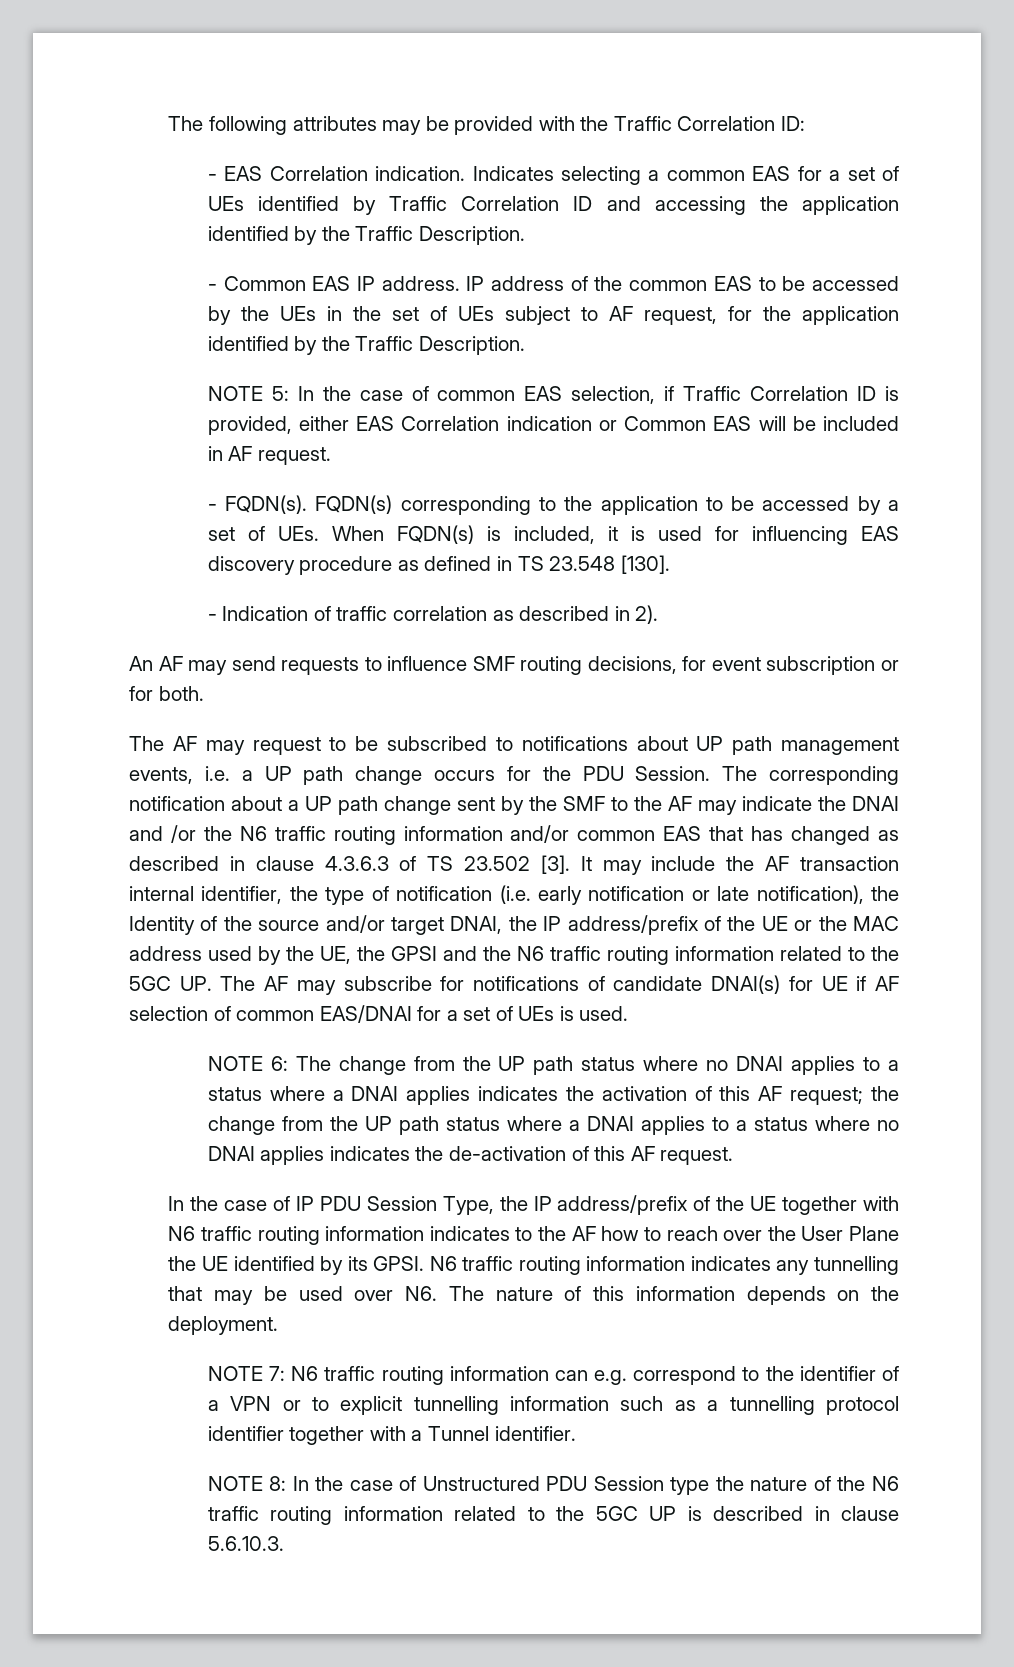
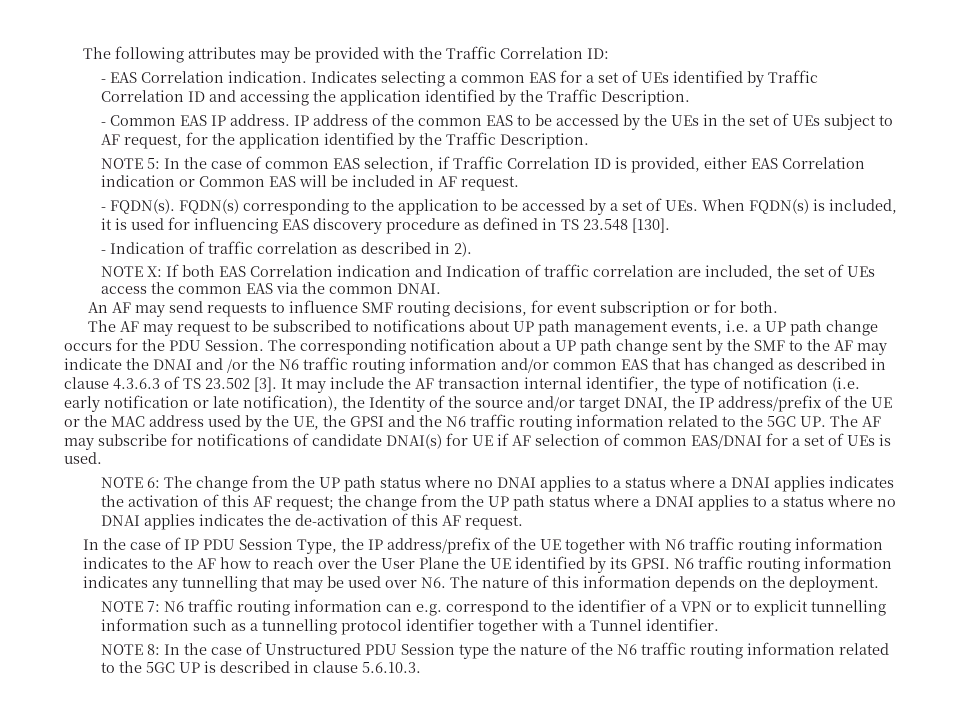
+ NOTE X: If both EAS Correlation indication and Indication of traffic correlation are included, the set of UEs access the common EAS via the common DNAI.

